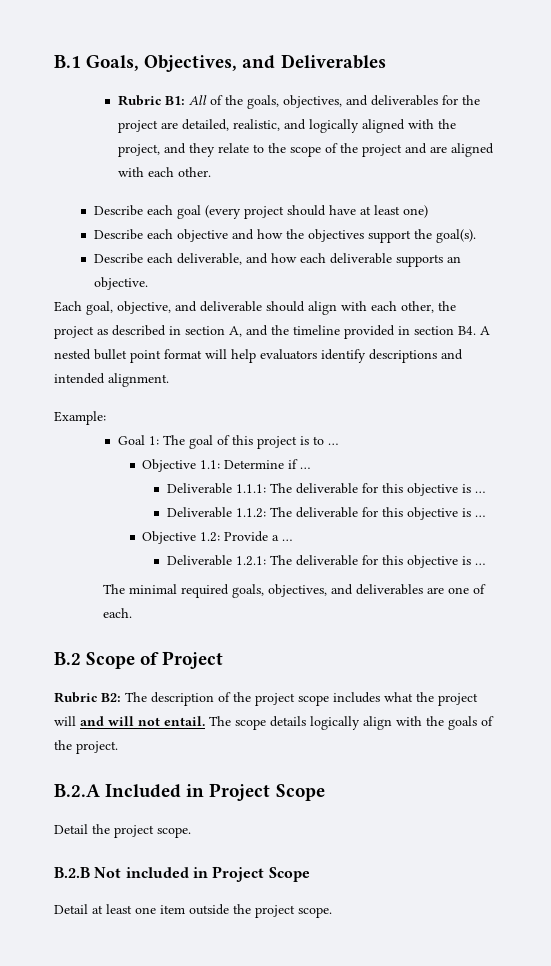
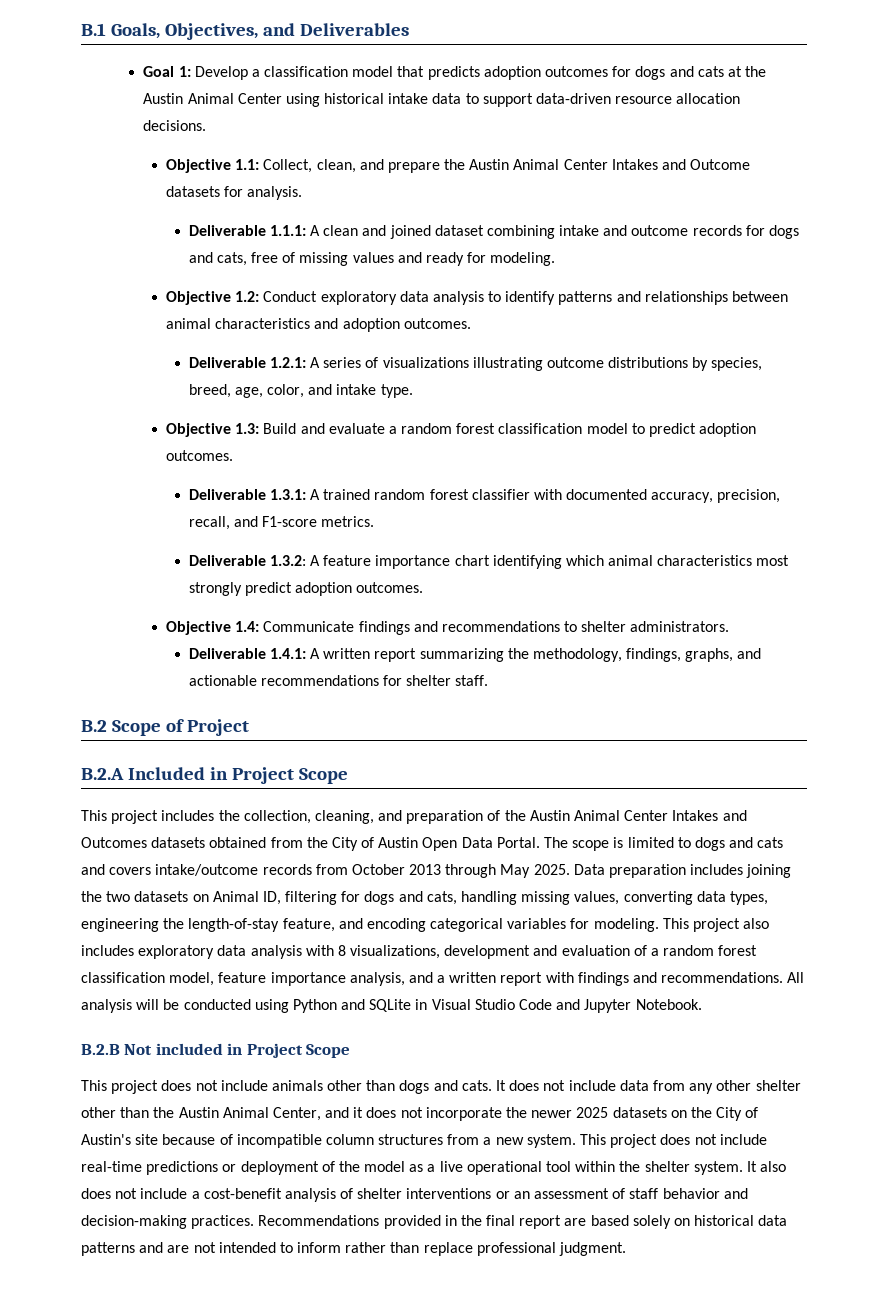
- Rubric B1: All of the goals, objectives, and deliverables for the project are detailed, realistic, and logically aligned with the project, and they relate to the scope of the project and are aligned with each other.
- Describe each goal (every project should have at least one)
- Describe each objective and how the objectives support the goal(s).
- Describe each deliverable, and how each deliverable supports an objective.
- Each goal, objective, and deliverable should align with each other, the project as described in section A, and the timeline provided in section B4. A nested bullet point format will help evaluators identify descriptions and intended alignment.
- Example:
- Goal 1: The goal of this project is to …
- Objective 1.1: Determine if …
- Deliverable 1.1.1: The deliverable for this objective is …
- Deliverable 1.1.2: The deliverable for this objective is …
- Objective 1.2: Provide a …
- Deliverable 1.2.1: The deliverable for this objective is …
- The minimal required goals, objectives, and deliverables are one of each.
+ Goal 1: Develop a classification model that predicts adoption outcomes for dogs and cats at the Austin Animal Center using historical intake data to support data-driven resource allocation decisions.
+ Objective 1.1: Collect, clean, and prepare the Austin Animal Center Intakes and Outcome datasets for analysis.
+ Deliverable 1.1.1: A clean and joined dataset combining intake and outcome records for dogs and cats, free of missing values and ready for modeling.
+ Objective 1.2: Conduct exploratory data analysis to identify patterns and relationships between animal characteristics and adoption outcomes.
+ Deliverable 1.2.1: A series of visualizations illustrating outcome distributions by species, breed, age, color, and intake type.
+ Objective 1.3: Build and evaluate a random forest classification model to predict adoption outcomes.
+ Deliverable 1.3.1: A trained random forest classifier with documented accuracy, precision, recall, and F1-score metrics.
+ Deliverable 1.3.2: A feature importance chart identifying which animal characteristics most strongly predict adoption outcomes.
+ Objective 1.4: Communicate findings and recommendations to shelter administrators.
+ Deliverable 1.4.1: A written report summarizing the methodology, findings, graphs, and actionable recommendations for shelter staff.
  B.2 Scope of Project
- Rubric B2: The description of the project scope includes what the project will and will not entail. The scope details logically align with the goals of the project.
- Detail the project scope.
+ This project includes the collection, cleaning, and preparation of the Austin Animal Center Intakes and Outcomes datasets obtained from the City of Austin Open Data Portal. The scope is limited to dogs and cats and covers intake/outcome records from October 2013 through May 2025. Data preparation includes joining the two datasets on Animal ID, filtering for dogs and cats, handling missing values, converting data types, engineering the length-of-stay feature, and encoding categorical variables for modeling. This project also includes exploratory data analysis with 8 visualizations, development and evaluation of a random forest classification model, feature importance analysis, and a written report with findings and recommendations. All analysis will be conducted using Python and SQLite in Visual Studio Code and Jupyter Notebook.
- Detail at least one item outside the project scope.
+ This project does not include animals other than dogs and cats. It does not include data from any other shelter other than the Austin Animal Center, and it does not incorporate the newer 2025 datasets on the City of Austin's site because of incompatible column structures from a new system. This project does not include real-time predictions or deployment of the model as a live operational tool within the shelter system. It also does not include a cost-benefit analysis of shelter interventions or an assessment of staff behavior and decision-making practices. Recommendations provided in the final report are based solely on historical data patterns and are not intended to inform rather than replace professional judgment.

